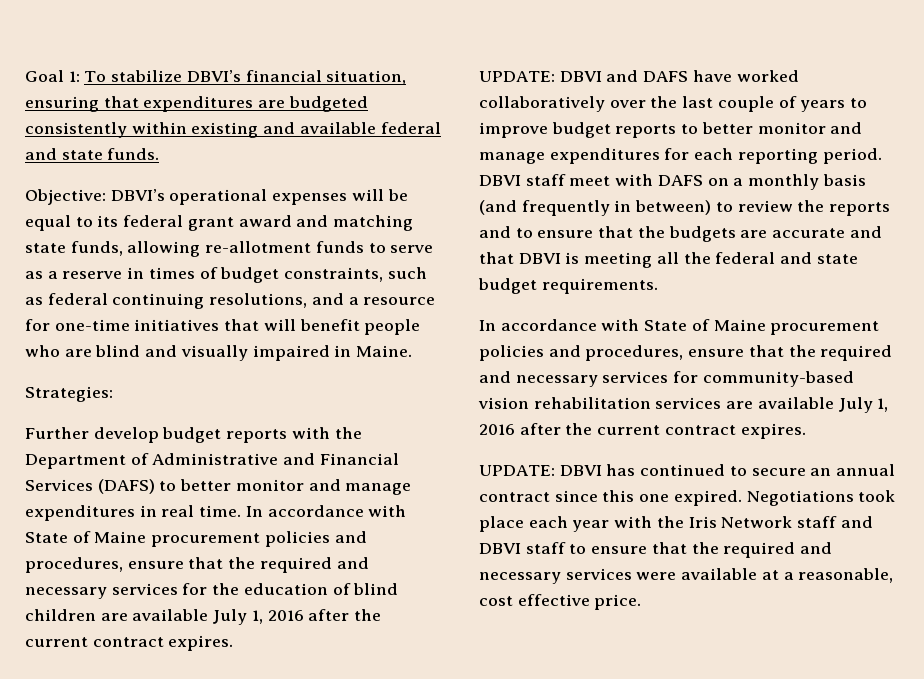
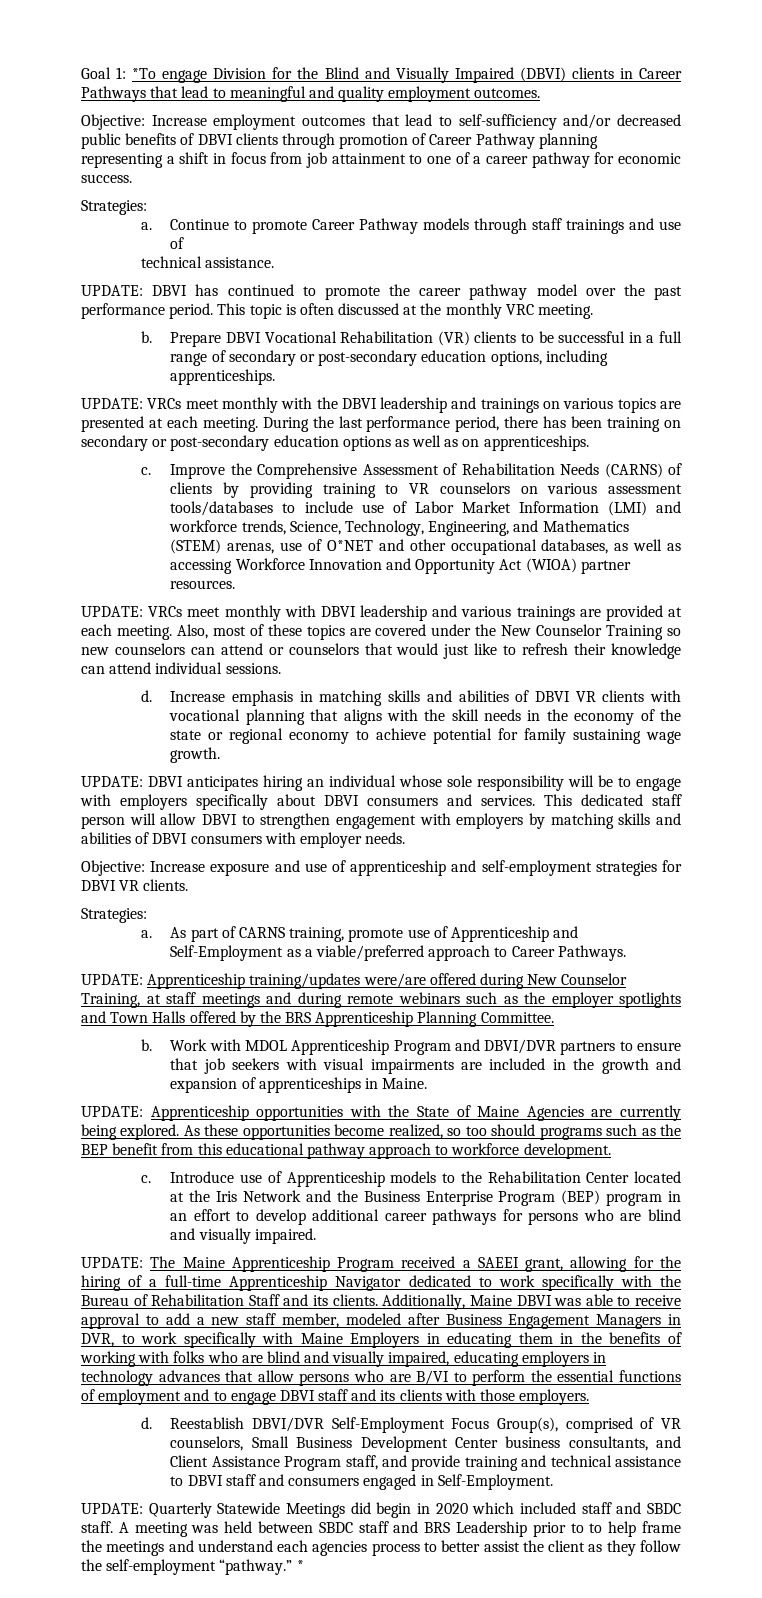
- Goal 1: To stabilize DBVI’s financial situation, ensuring that expenditures are budgeted consistently within existing and available federal and state funds.
- Objective: DBVI’s operational expenses will be equal to its federal grant award and matching state funds, allowing re-allotment funds to serve as a reserve in times of budget constraints, such as federal continuing resolutions, and a resource for one-time initiatives that will benefit people who are blind and visually impaired in Maine.
+ Goal 1: *To engage Division for the Blind and Visually Impaired (DBVI) clients in Career Pathways that lead to meaningful and quality employment outcomes.
+ Objective: Increase employment outcomes that lead to self-sufficiency and/or decreased public benefits of DBVI clients through promotion of Career Pathway planning representing a shift in focus from job attainment to one of a career pathway for economic success.
  Strategies:
- Further develop budget reports with the Department of Administrative and Financial Services (DAFS) to better monitor and manage expenditures in real time. In accordance with State of Maine procurement policies and procedures, ensure that the required and necessary services for the education of blind children are available July 1, 2016 after the current contract expires.
- UPDATE: DBVI and DAFS have worked collaboratively over the last couple of years to improve budget reports to better monitor and manage expenditures for each reporting period. DBVI staff meet with DAFS on a monthly basis (and frequently in between) to review the reports and to ensure that the budgets are accurate and that DBVI is meeting all the federal and state budget requirements.
- In accordance with State of Maine procurement policies and procedures, ensure that the required and necessary services for community-based vision rehabilitation services are available July 1, 2016 after the current contract expires.
+ a. Continue to promote Career Pathway models through staff trainings and use of
+ technical assistance.
- UPDATE: DBVI has continued to secure an annual contract since this one expired. Negotiations took place each year with the Iris Network staff and DBVI staff to ensure that the required and necessary services were available at a reasonable, cost effective price.
+ UPDATE: DBVI has continued to promote the career pathway model over the past performance period. This topic is often discussed at the monthly VRC meeting.
+ b. Prepare DBVI Vocational Rehabilitation (VR) clients to be successful in a full range of secondary or post-secondary education options, including apprenticeships.
+ UPDATE: VRCs meet monthly with the DBVI leadership and trainings on various topics are presented at each meeting. During the last performance period, there has been training on secondary or post-secondary education options as well as on apprenticeships.
+ c. Improve the Comprehensive Assessment of Rehabilitation Needs (CARNS) of clients by providing training to VR counselors on various assessment tools/databases to include use of Labor Market Information (LMI) and workforce trends, Science, Technology, Engineering, and Mathematics (STEM) arenas, use of O*NET and other occupational databases, as well as accessing Workforce Innovation and Opportunity Act (WIOA) partner resources.
+ UPDATE: VRCs meet monthly with DBVI leadership and various trainings are provided at each meeting. Also, most of these topics are covered under the New Counselor Training so new counselors can attend or counselors that would just like to refresh their knowledge can attend individual sessions.
+ d. Increase emphasis in matching skills and abilities of DBVI VR clients with vocational planning that aligns with the skill needs in the economy of the state or regional economy to achieve potential for family sustaining wage growth.
+ UPDATE: DBVI anticipates hiring an individual whose sole responsibility will be to engage with employers specifically about DBVI consumers and services. This dedicated staff person will allow DBVI to strengthen engagement with employers by matching skills and abilities of DBVI consumers with employer needs.
+ Objective: Increase exposure and use of apprenticeship and self-employment strategies for DBVI VR clients.
+ Strategies:
+ a. As part of CARNS training, promote use of Apprenticeship and Self-Employment as a viable/preferred approach to Career Pathways.
+ UPDATE: Apprenticeship training/updates were/are offered during New Counselor Training, at staff meetings and during remote webinars such as the employer spotlights and Town Halls offered by the BRS Apprenticeship Planning Committee.
+ b. Work with MDOL Apprenticeship Program and DBVI/DVR partners to ensure that job seekers with visual impairments are included in the growth and expansion of apprenticeships in Maine.
+ UPDATE: Apprenticeship opportunities with the State of Maine Agencies are currently being explored. As these opportunities become realized, so too should programs such as the BEP benefit from this educational pathway approach to workforce development.
+ c. Introduce use of Apprenticeship models to the Rehabilitation Center located at the Iris Network and the Business Enterprise Program (BEP) program in an effort to develop additional career pathways for persons who are blind and visually impaired.
+ UPDATE: The Maine Apprenticeship Program received a SAEEI grant, allowing for the hiring of a full-time Apprenticeship Navigator dedicated to work specifically with the Bureau of Rehabilitation Staff and its clients. Additionally, Maine DBVI was able to receive approval to add a new staff member, modeled after Business Engagement Managers in DVR, to work specifically with Maine Employers in educating them in the benefits of working with folks who are blind and visually impaired, educating employers in technology advances that allow persons who are B/VI to perform the essential functions of employment and to engage DBVI staff and its clients with those employers.
+ d. Reestablish DBVI/DVR Self-Employment Focus Group(s), comprised of VR counselors, Small Business Development Center business consultants, and Client Assistance Program staff, and provide training and technical assistance to DBVI staff and consumers engaged in Self-Employment.
+ UPDATE: Quarterly Statewide Meetings did begin in 2020 which included staff and SBDC staff. A meeting was held between SBDC staff and BRS Leadership prior to to help frame the meetings and understand each agencies process to better assist the client as they follow the self-employment “pathway.” *

